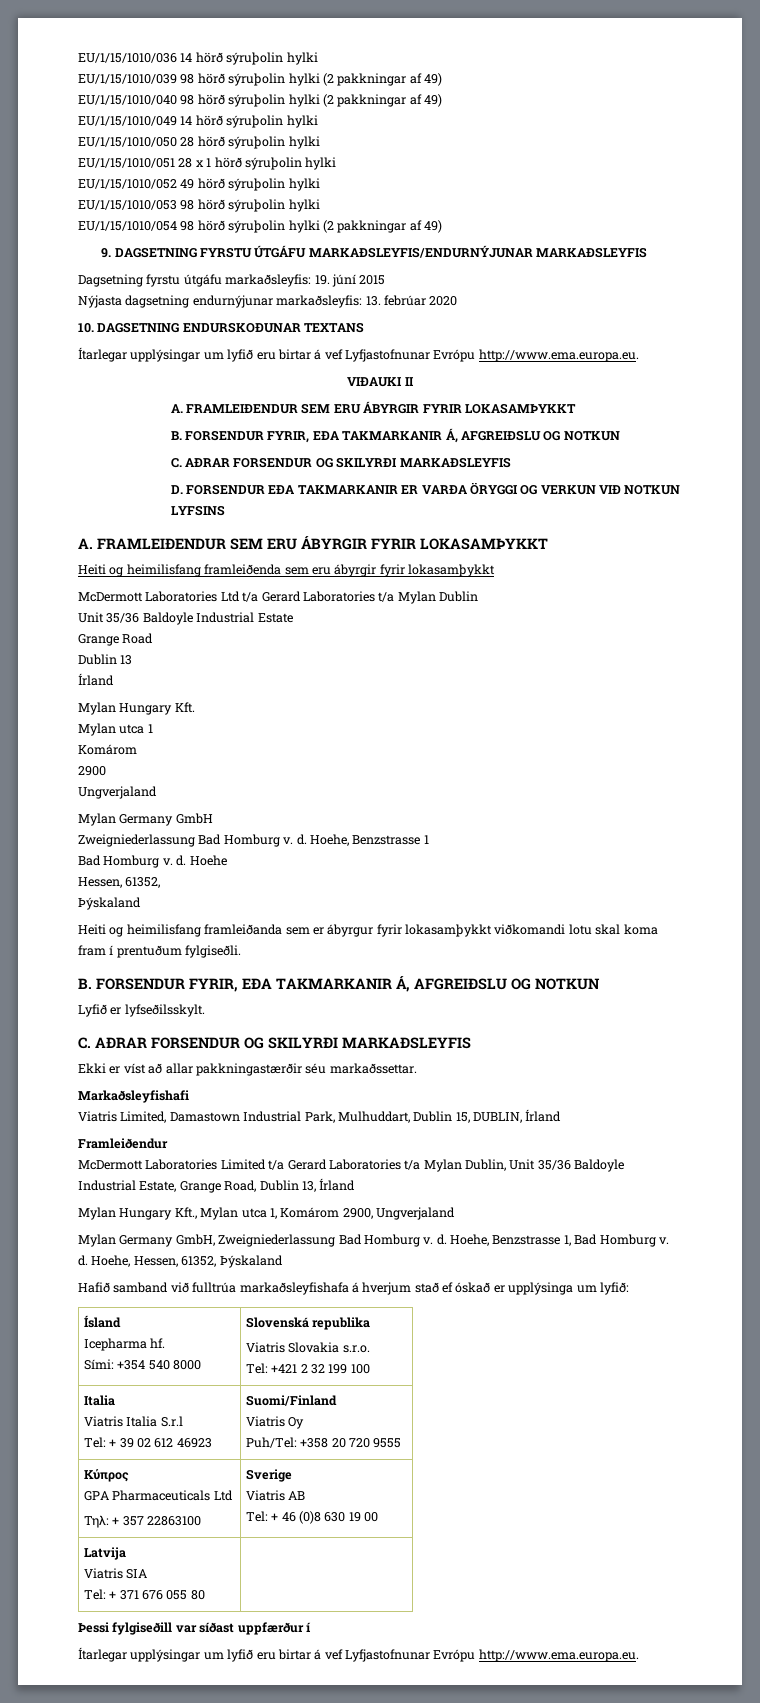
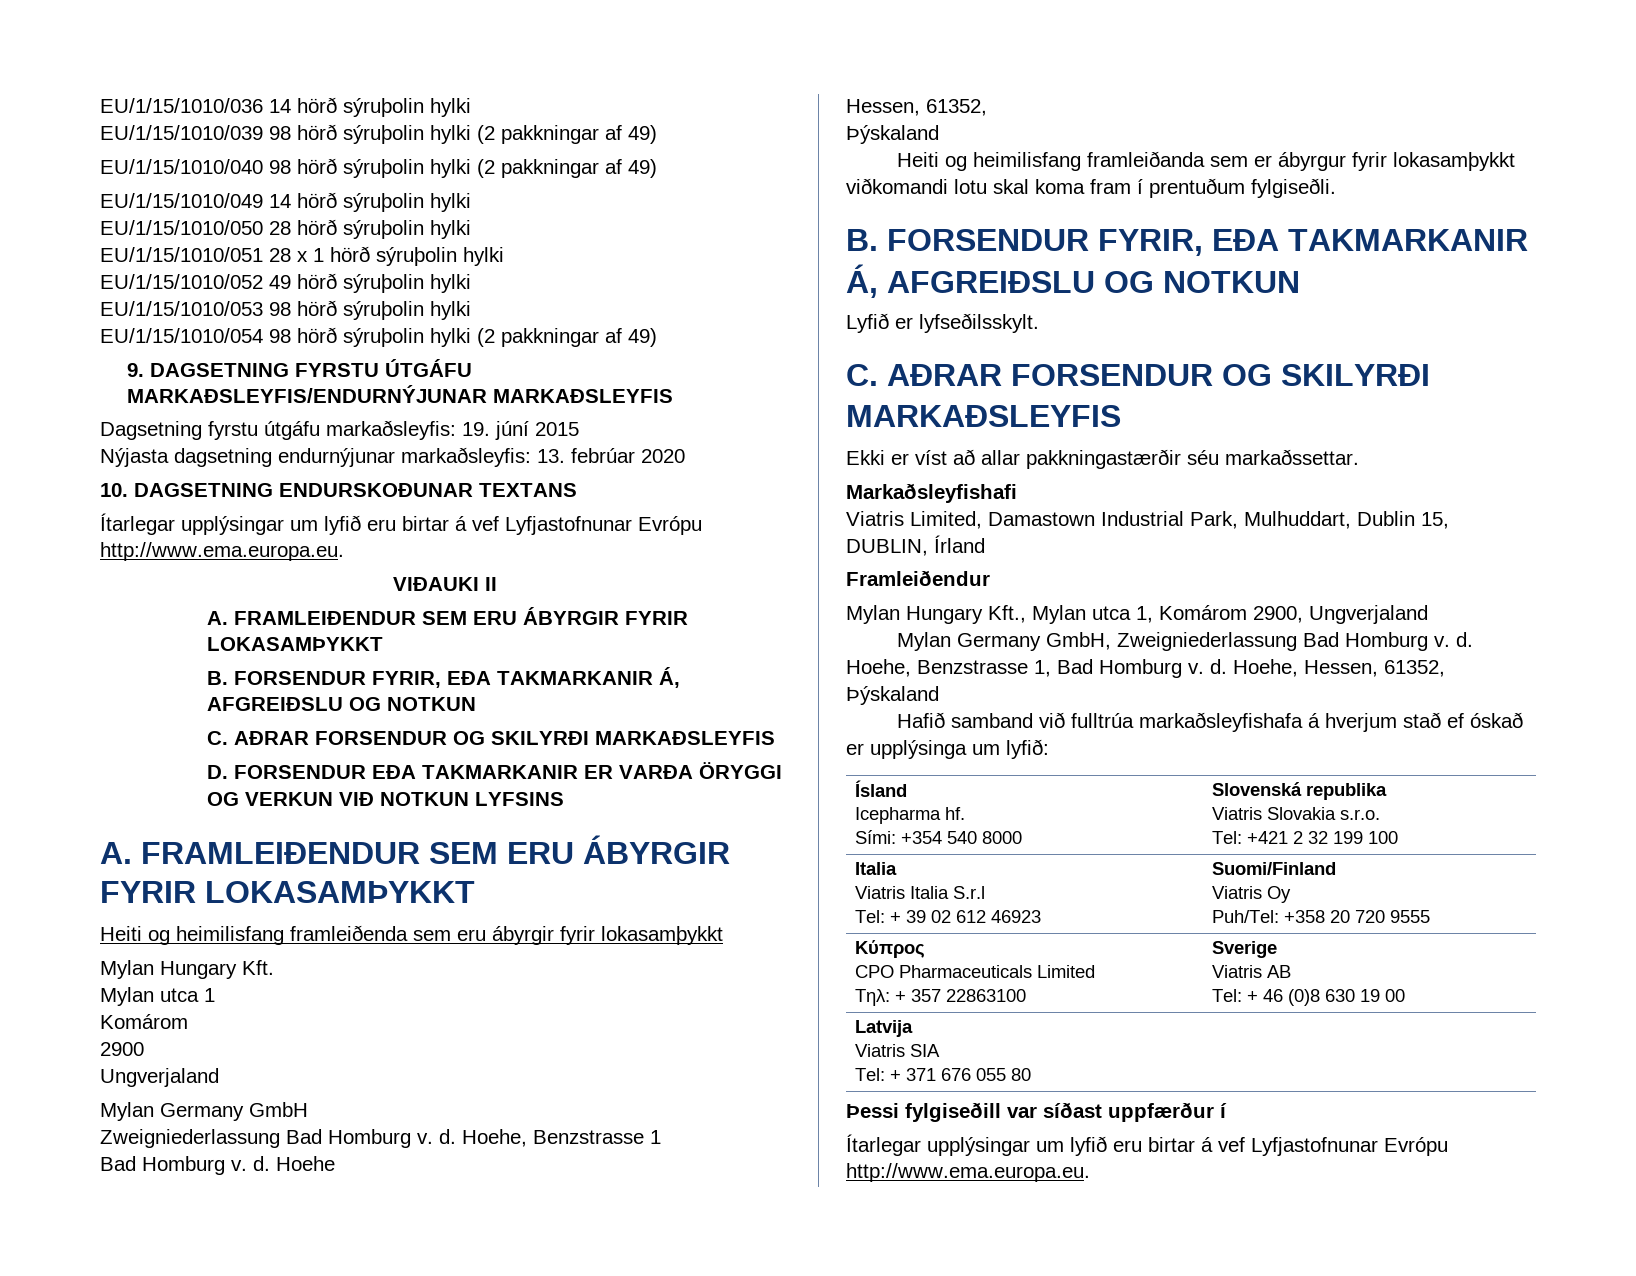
- McDermott Laboratories Ltd t/a Gerard Laboratories t/a Mylan Dublin
- Unit 35/36 Baldoyle Industrial Estate
- Grange Road
- Dublin 13
- Írland
- McDermott Laboratories Limited t/a Gerard Laboratories t/a Mylan Dublin, Unit 35/36 Baldoyle Industrial Estate, Grange Road, Dublin 13, Írland
  Κύπρος
- GPA Pharmaceuticals Ltd
+ CPO Pharmaceuticals Limited

